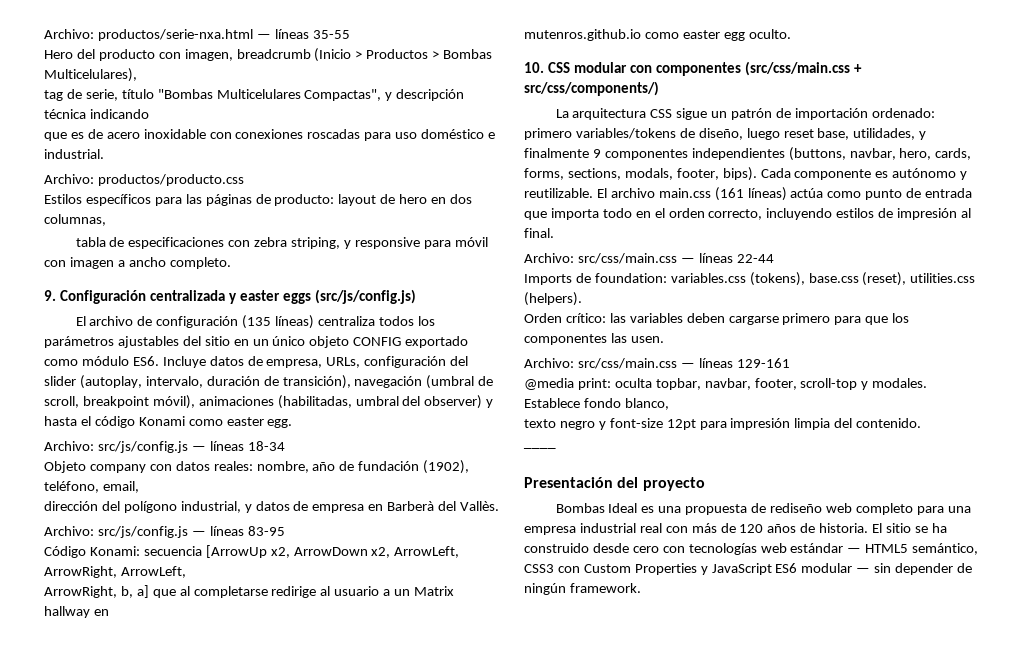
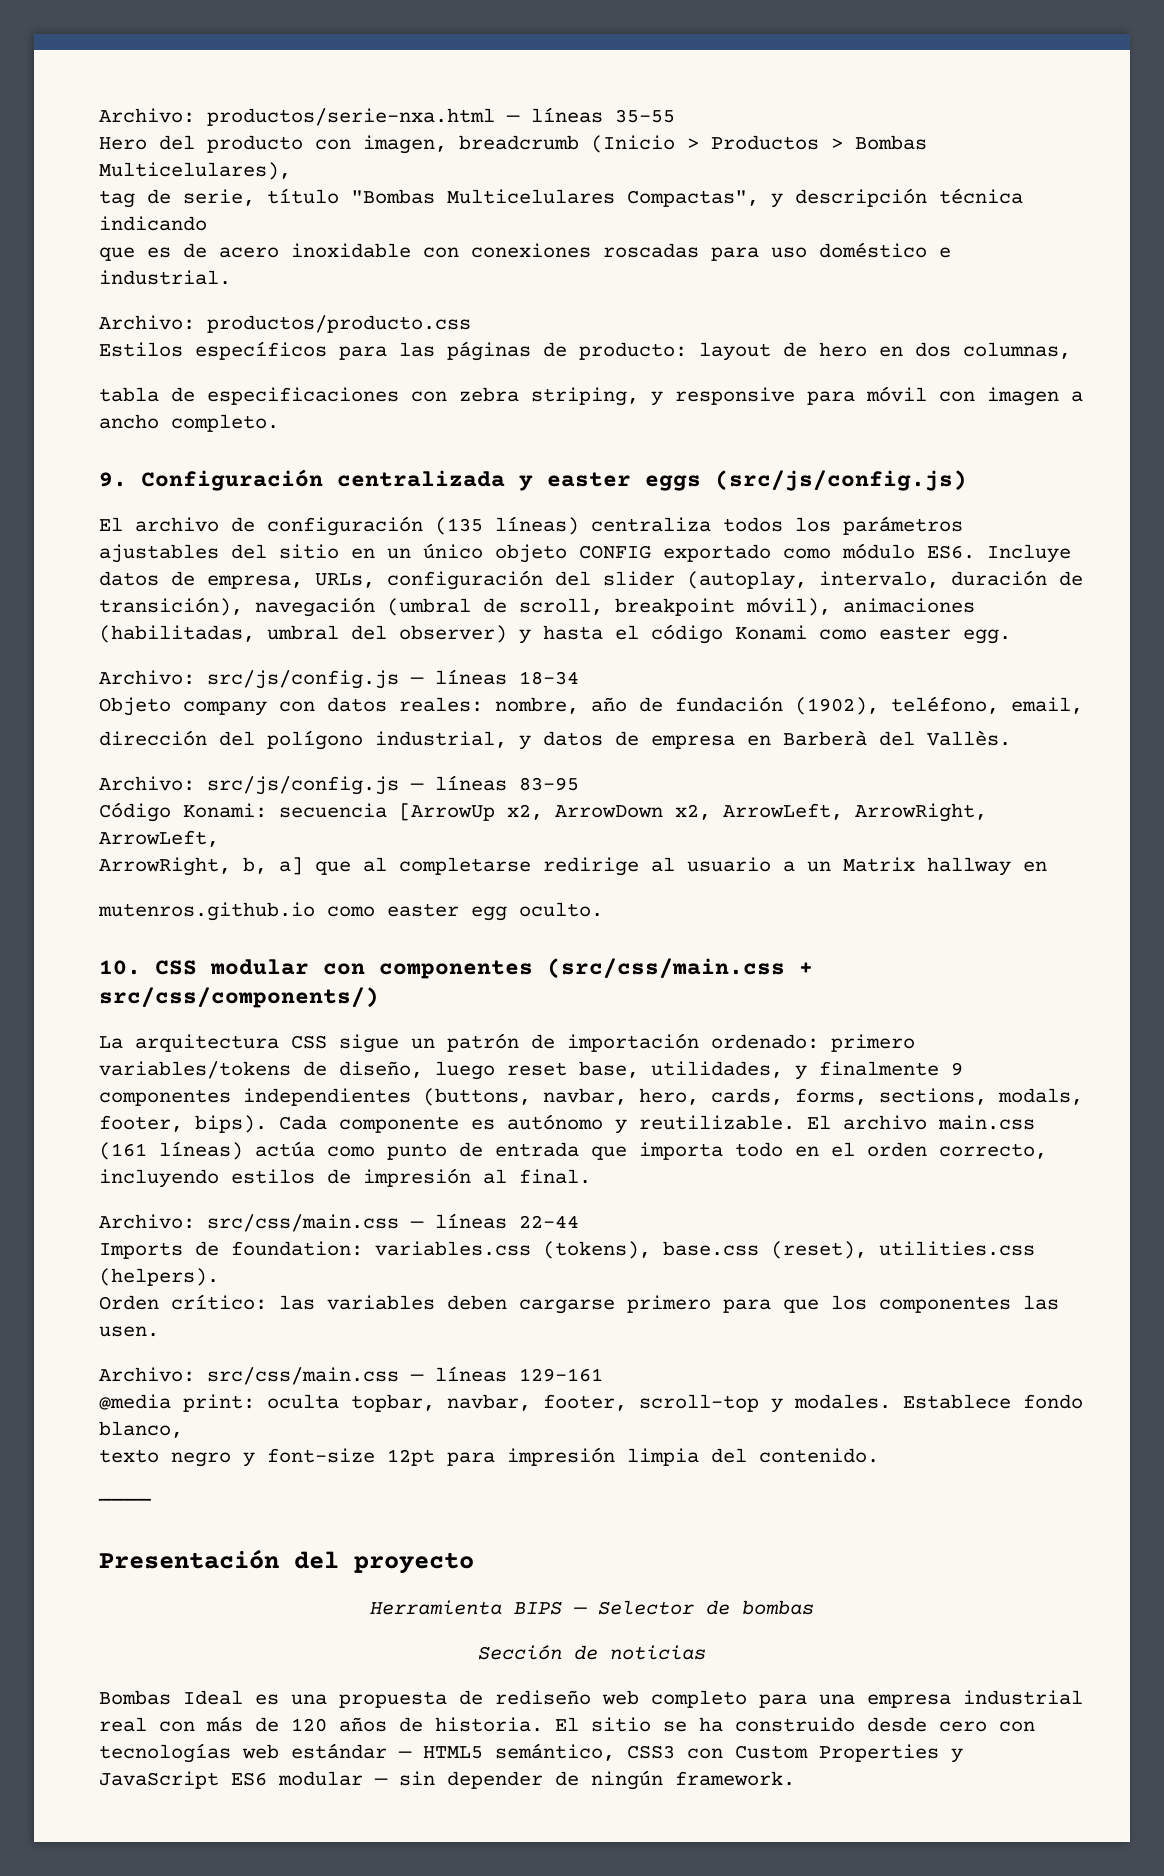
+ Herramienta BIPS — Selector de bombas
+ Sección de noticias

